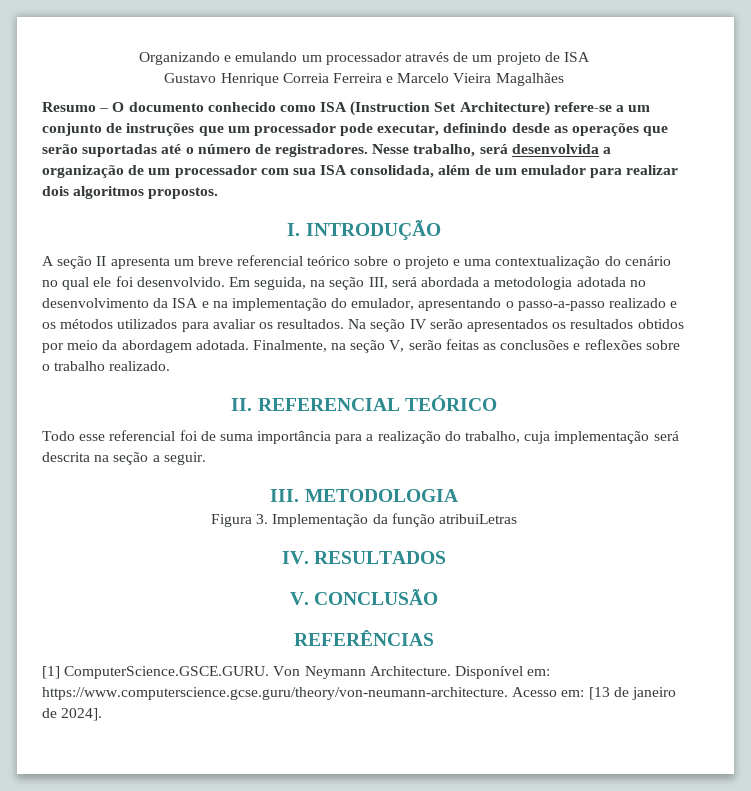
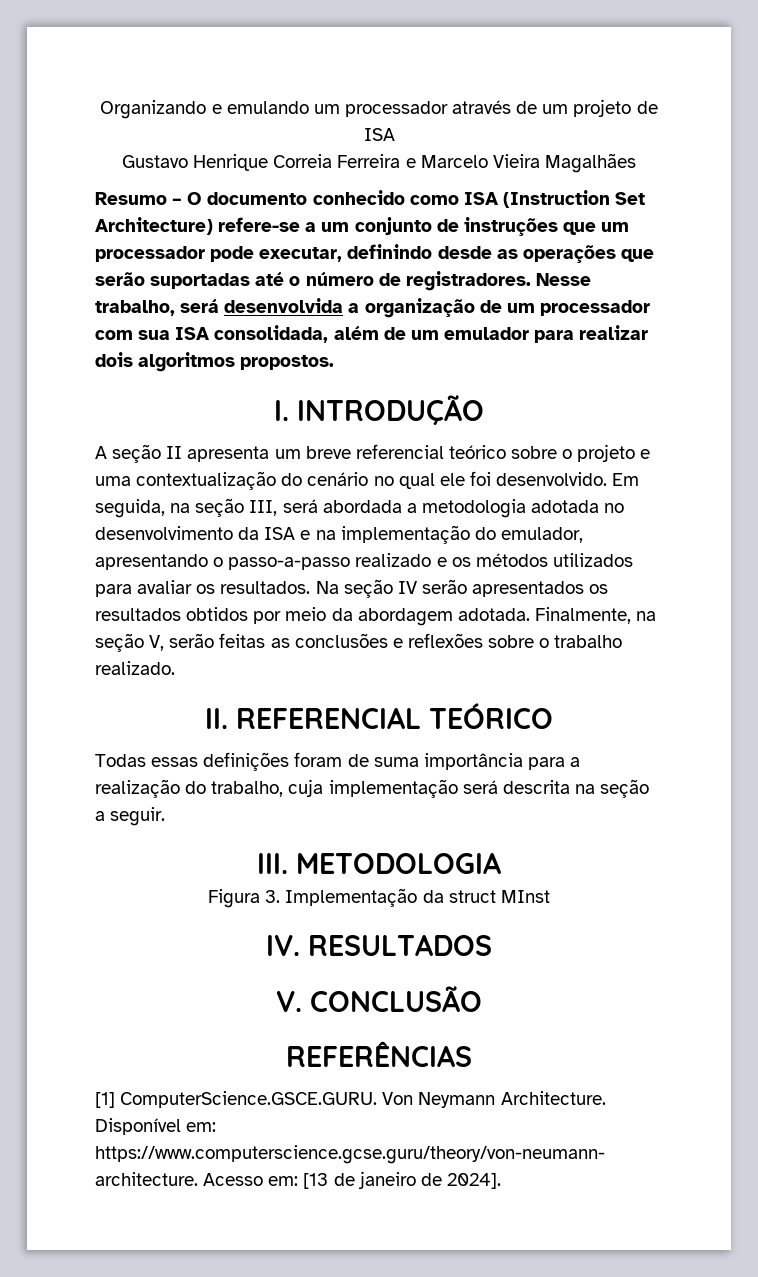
- Todo esse referencial foi de suma importância para a realização do trabalho, cuja implementação será descrita na seção a seguir.
+ Todas essas definições foram de suma importância para a realização do trabalho, cuja implementação será descrita na seção a seguir.
- Figura 3. Implementação da função atribuiLetras
+ Figura 3. Implementação da struct MInst

